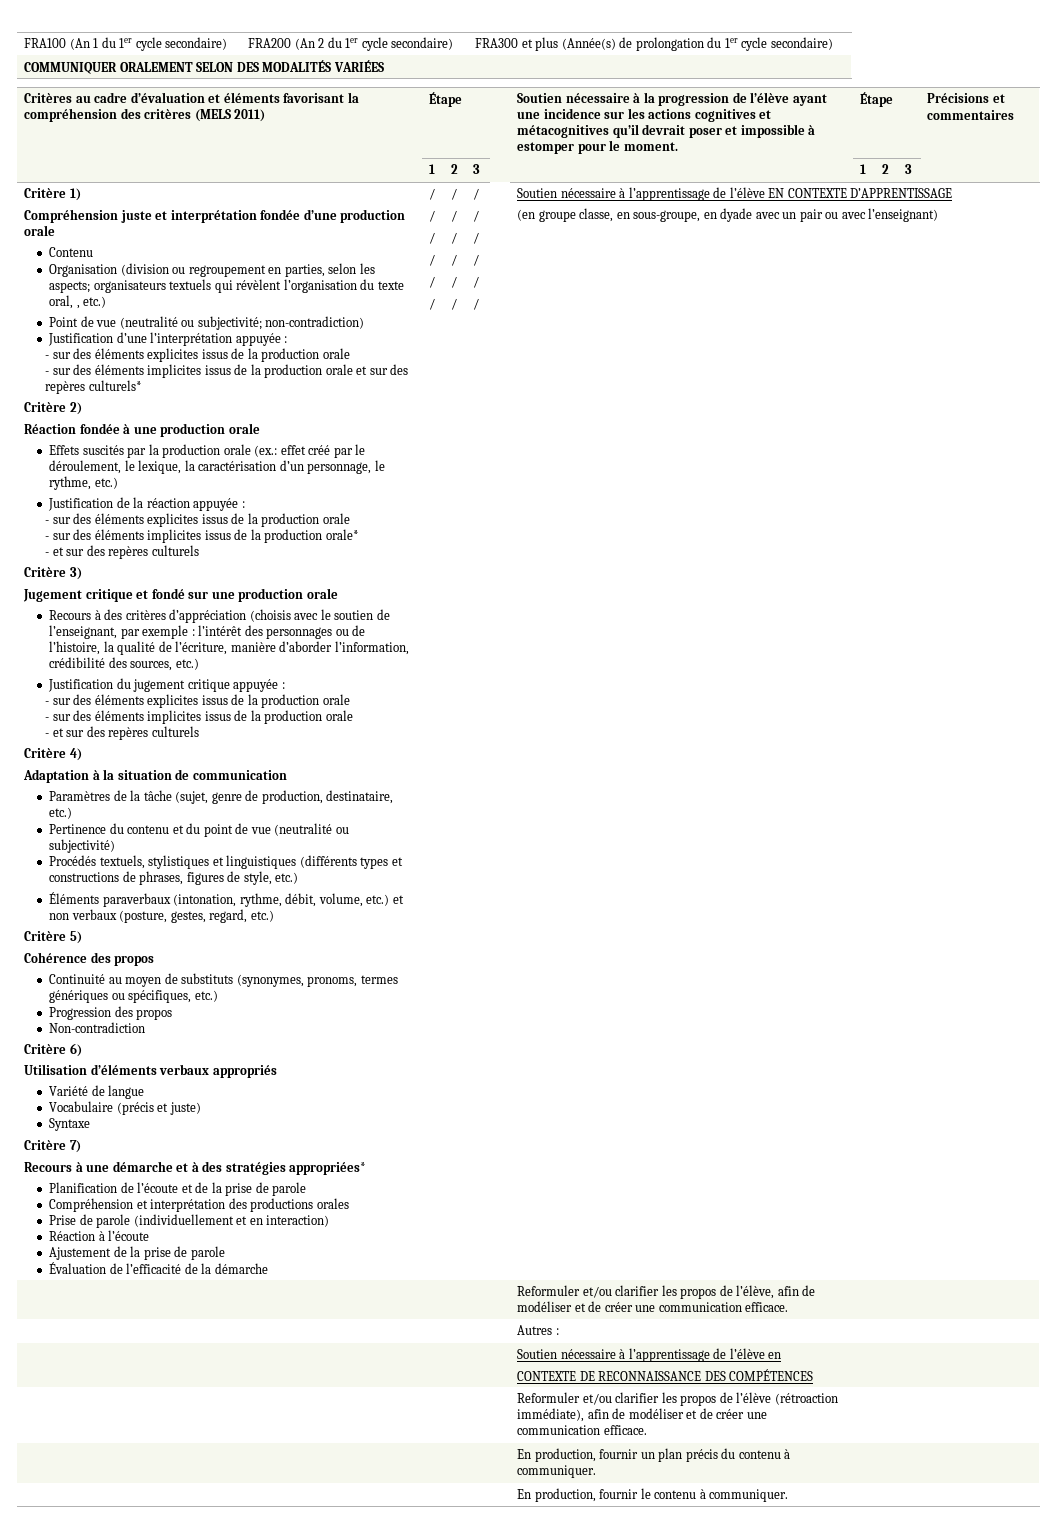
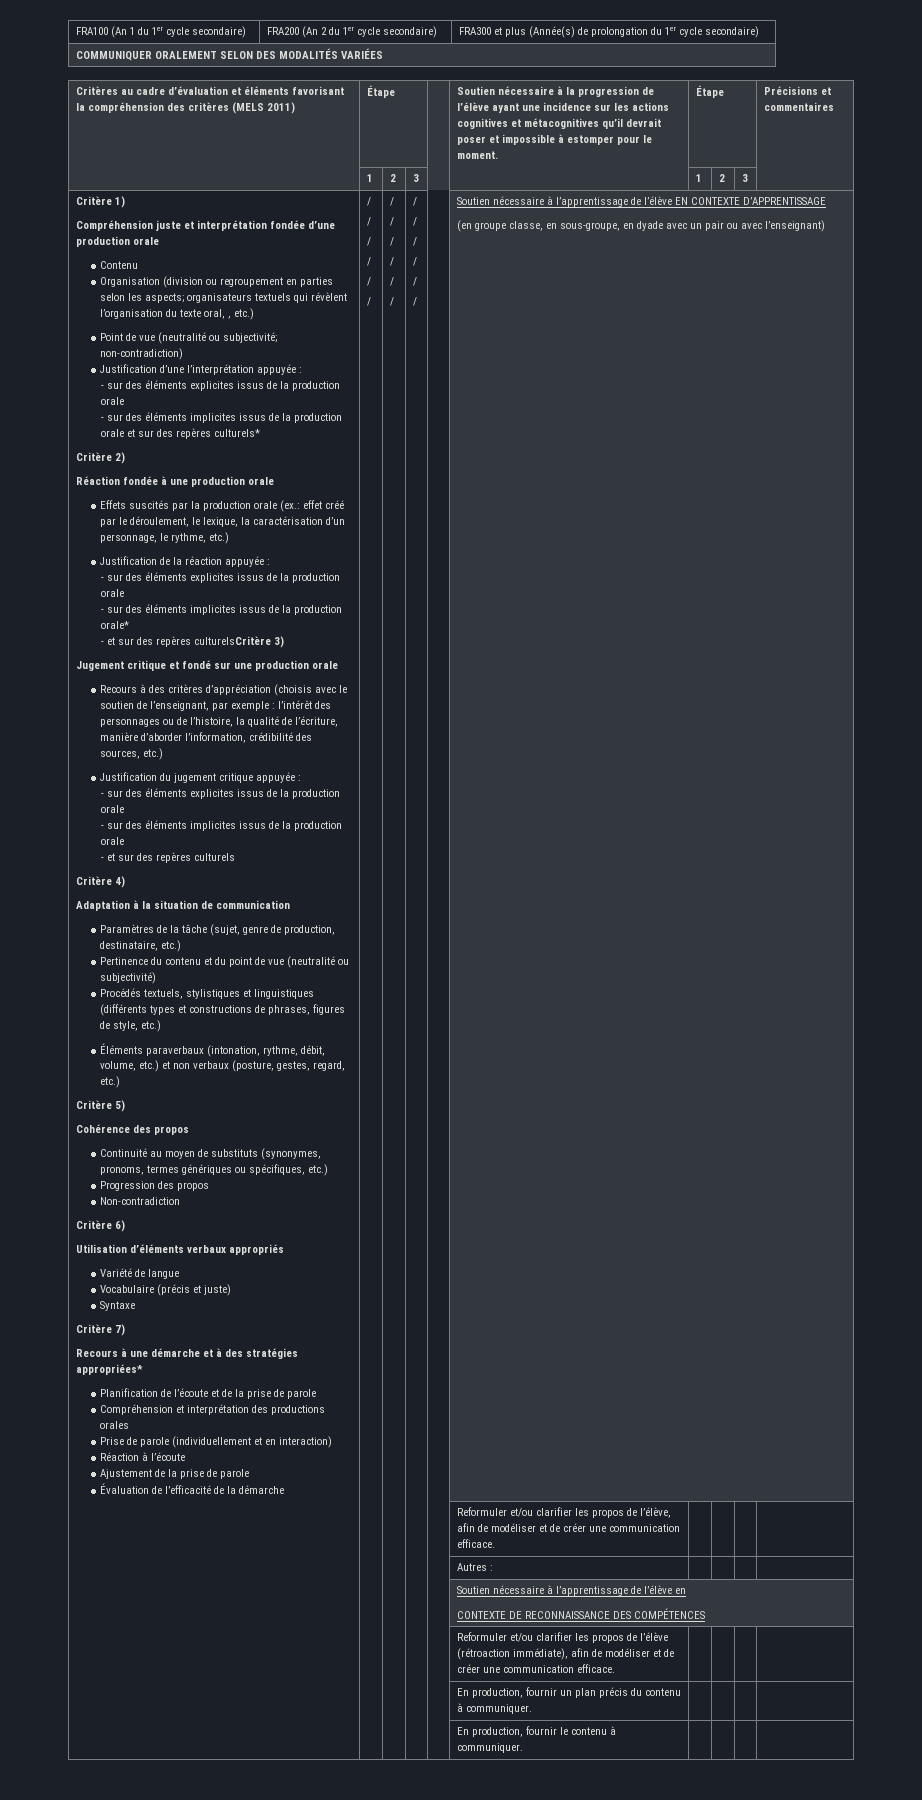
- Organisation (division ou regroupement en parties, selon les aspects; organisateurs textuels qui révèlent l’organisation du texte oral, , etc.)
+ Organisation (division ou regroupement en parties selon les aspects; organisateurs textuels qui révèlent l’organisation du texte oral, , etc.)
  - sur des éléments implicites issus de la production orale*
- - et sur des repères culturels
- Critère 3)
+ - et sur des repères culturelsCritère 3)

